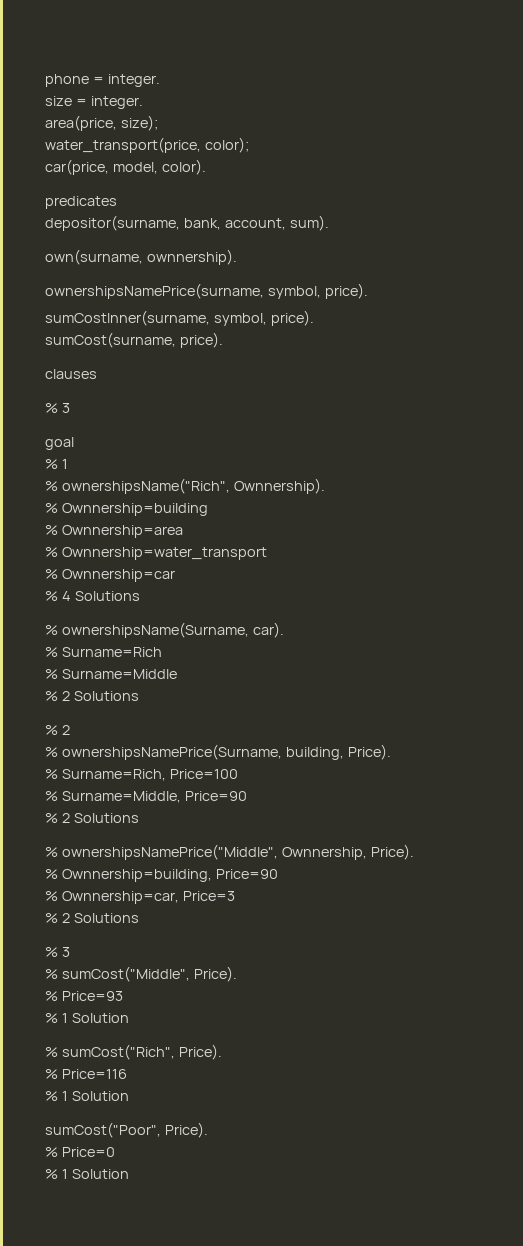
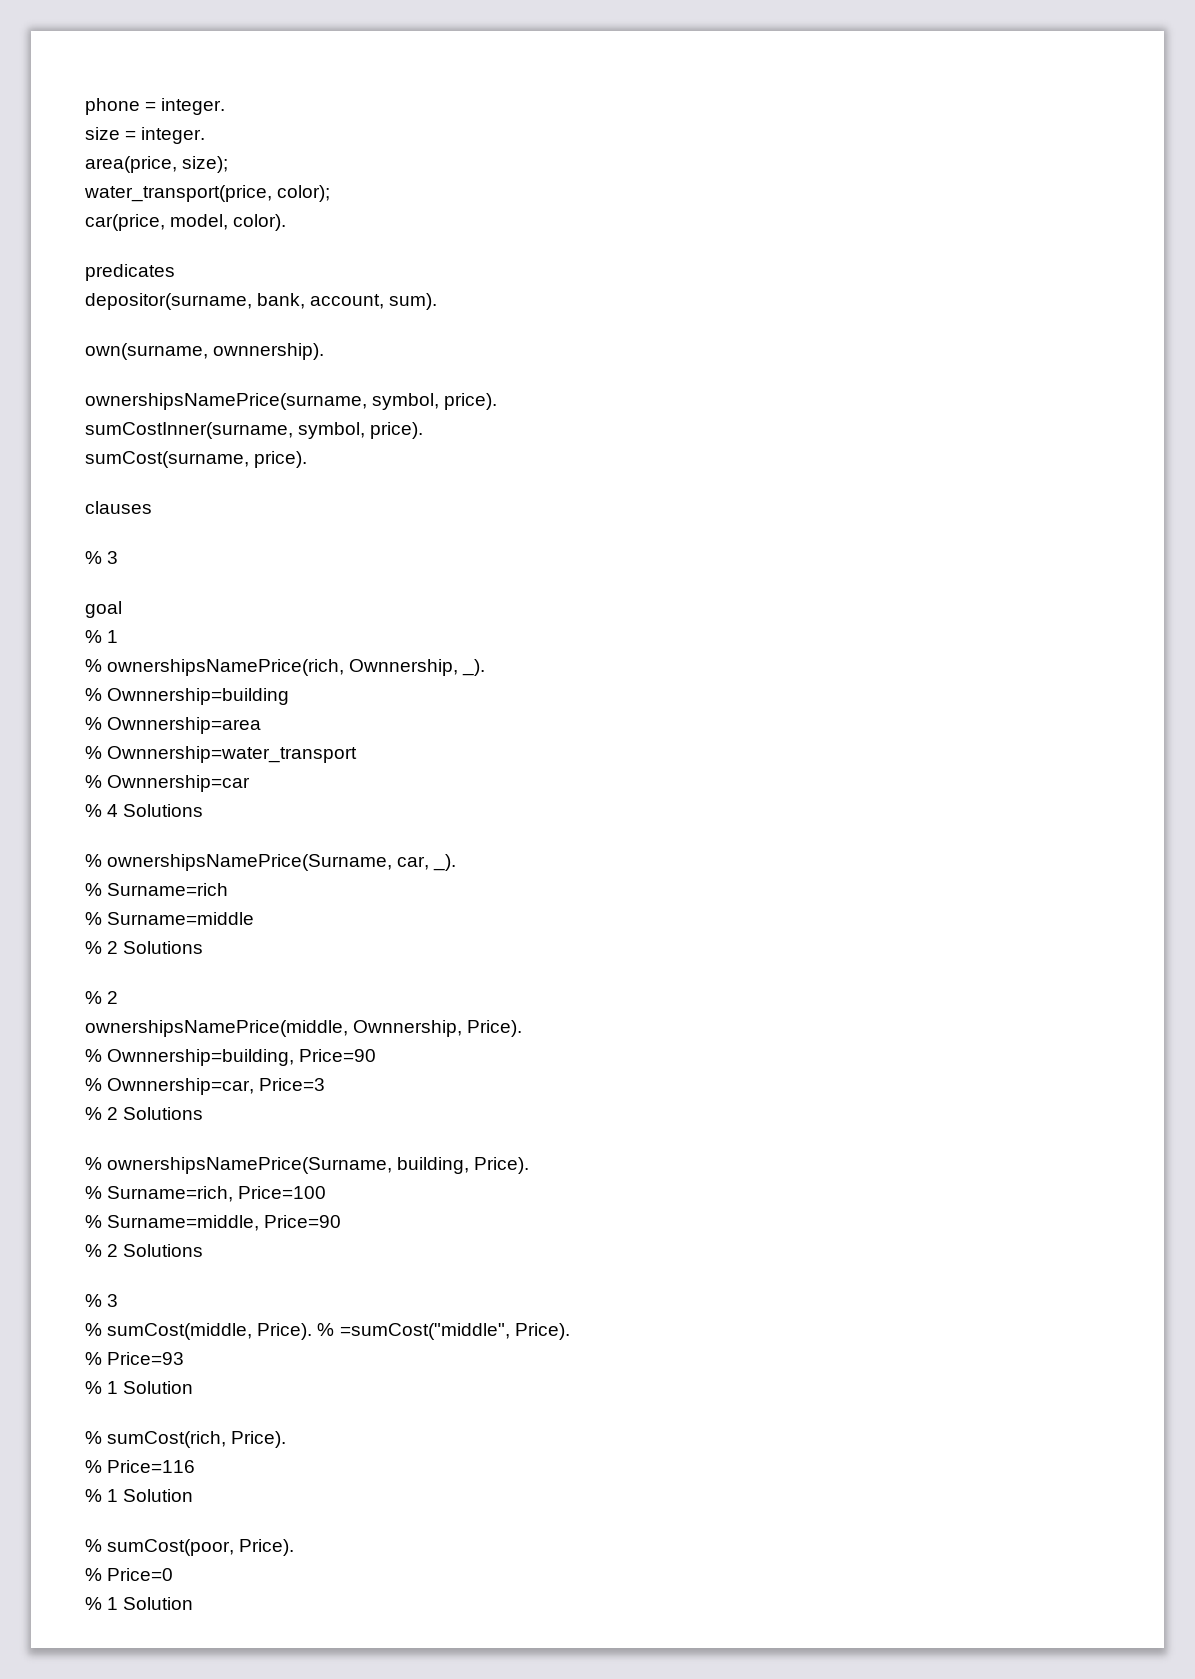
- % ownershipsName("Rich", Ownnership).
+ % ownershipsNamePrice(rich, Ownnership, _).
- % ownershipsName(Surname, car).
- % Surname=Rich
- % Surname=Middle
+ % ownershipsNamePrice(Surname, car, _).
+ % Surname=rich
+ % Surname=middle
- % ownershipsNamePrice(Surname, building, Price).
- % Surname=Rich, Price=100
- % Surname=Middle, Price=90
- % 2 Solutions
- % ownershipsNamePrice("Middle", Ownnership, Price).
+ ownershipsNamePrice(middle, Ownnership, Price).
+ % ownershipsNamePrice(Surname, building, Price).
+ % Surname=rich, Price=100
+ % Surname=middle, Price=90
+ % 2 Solutions
- % sumCost("Middle", Price).
+ % sumCost(middle, Price). % =sumCost("middle", Price).
- % sumCost("Rich", Price).
+ % sumCost(rich, Price).
- sumCost("Poor", Price).
+ % sumCost(poor, Price).

